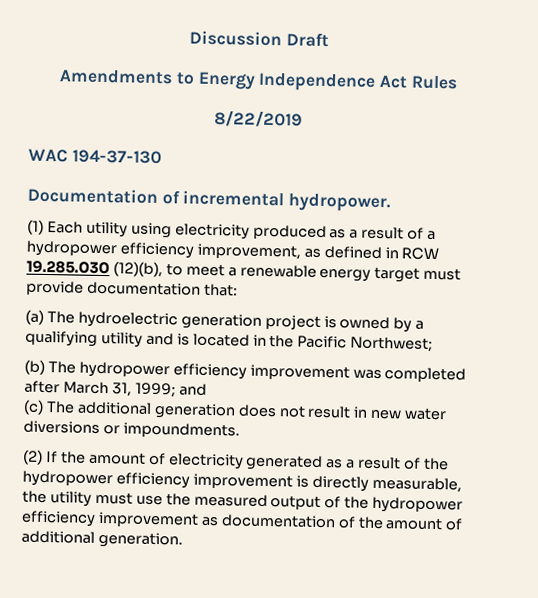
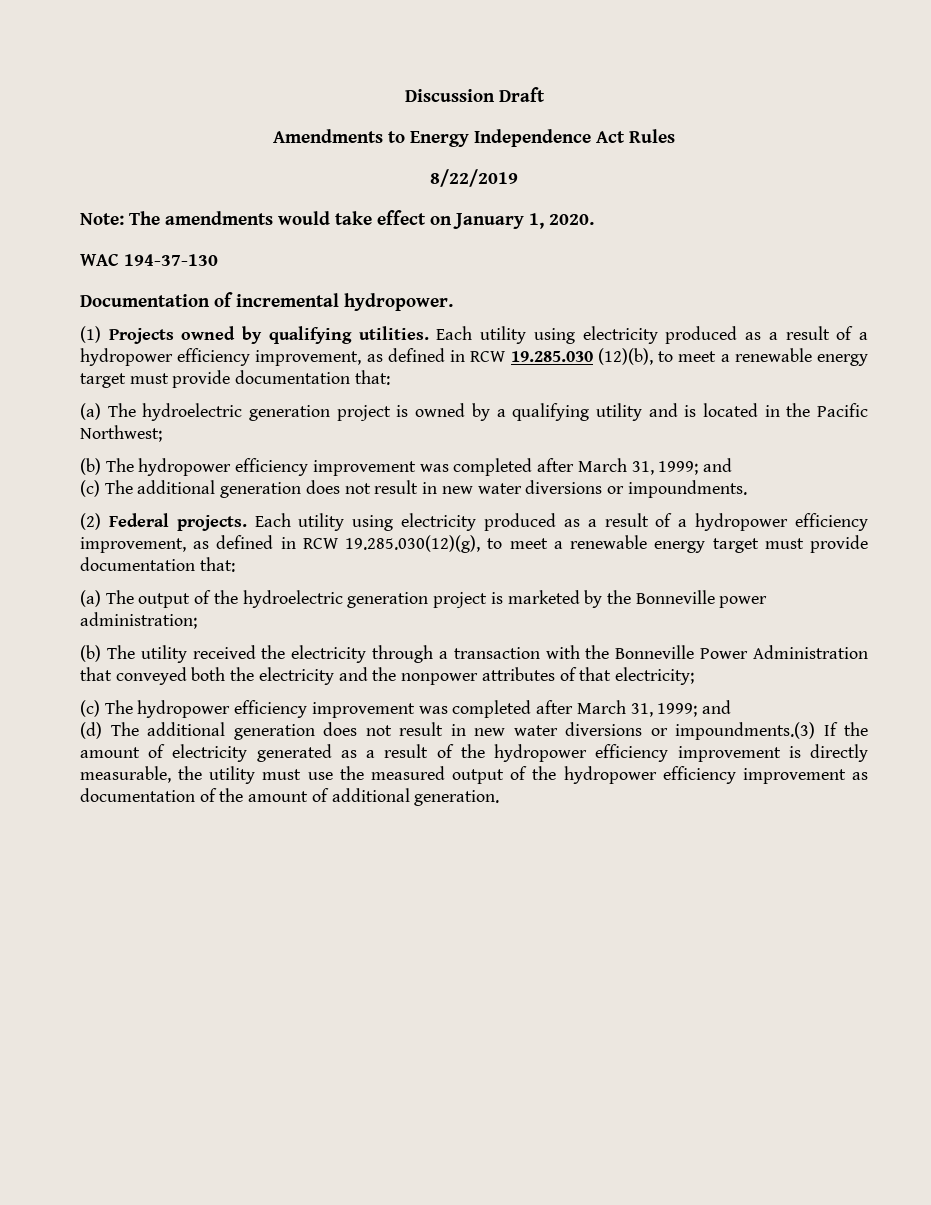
+ Note: The amendments would take effect on January 1, 2020.
- (1) Each utility using electricity produced as a result of a hydropower efficiency improvement, as defined in RCW 19.285.030 (12)(b), to meet a renewable energy target must provide documentation that:
+ (1) Projects owned by qualifying utilities. Each utility using electricity produced as a result of a hydropower efficiency improvement, as defined in RCW 19.285.030 (12)(b), to meet a renewable energy target must provide documentation that:
- (2) If the amount of electricity generated as a result of the hydropower efficiency improvement is directly measurable, the utility must use the measured output of the hydropower efficiency improvement as documentation of the amount of additional generation.
+ (2) Federal projects. Each utility using electricity produced as a result of a hydropower efficiency improvement, as defined in RCW 19.285.030(12)(g), to meet a renewable energy target must provide documentation that:
+ (a) The output of the hydroelectric generation project is marketed by the Bonneville power administration;
+ (b) The utility received the electricity through a transaction with the Bonneville Power Administration that conveyed both the electricity and the nonpower attributes of that electricity;
+ (c) The hydropower efficiency improvement was completed after March 31, 1999; and
+ (d) The additional generation does not result in new water diversions or impoundments.(3) If the amount of electricity generated as a result of the hydropower efficiency improvement is directly measurable, the utility must use the measured output of the hydropower efficiency improvement as documentation of the amount of additional generation.

